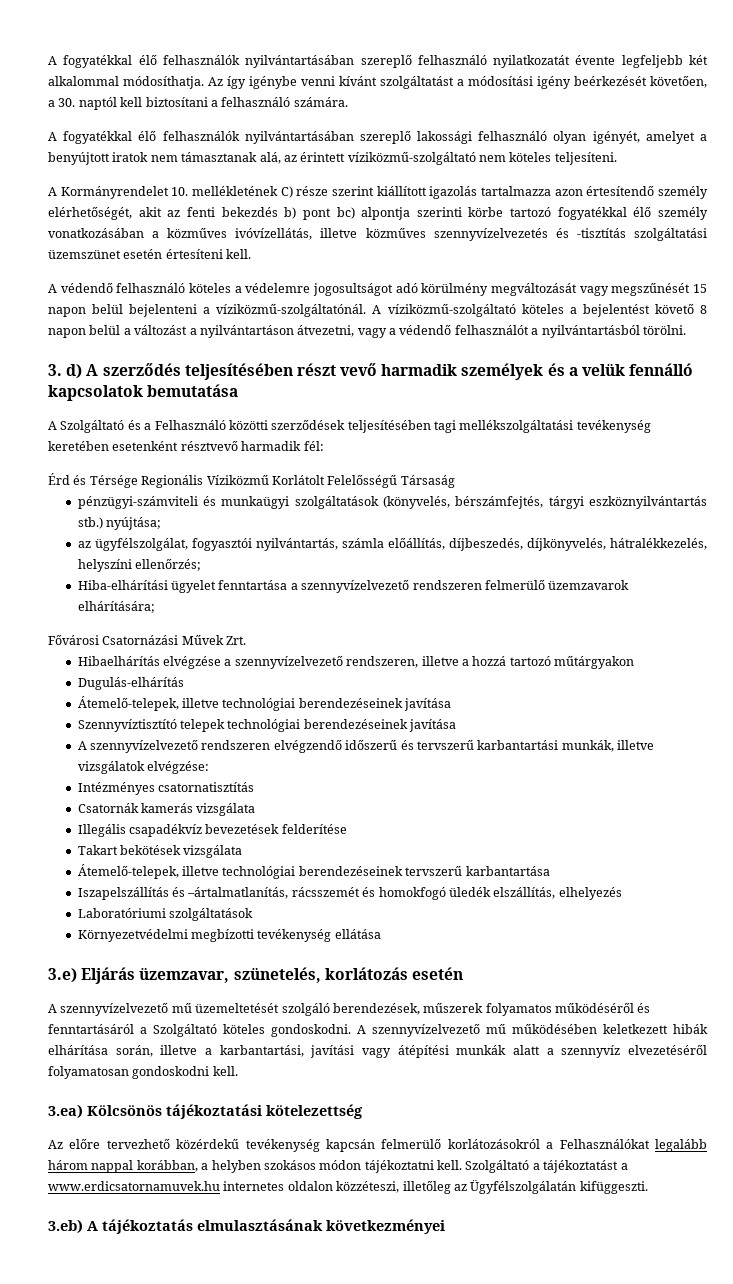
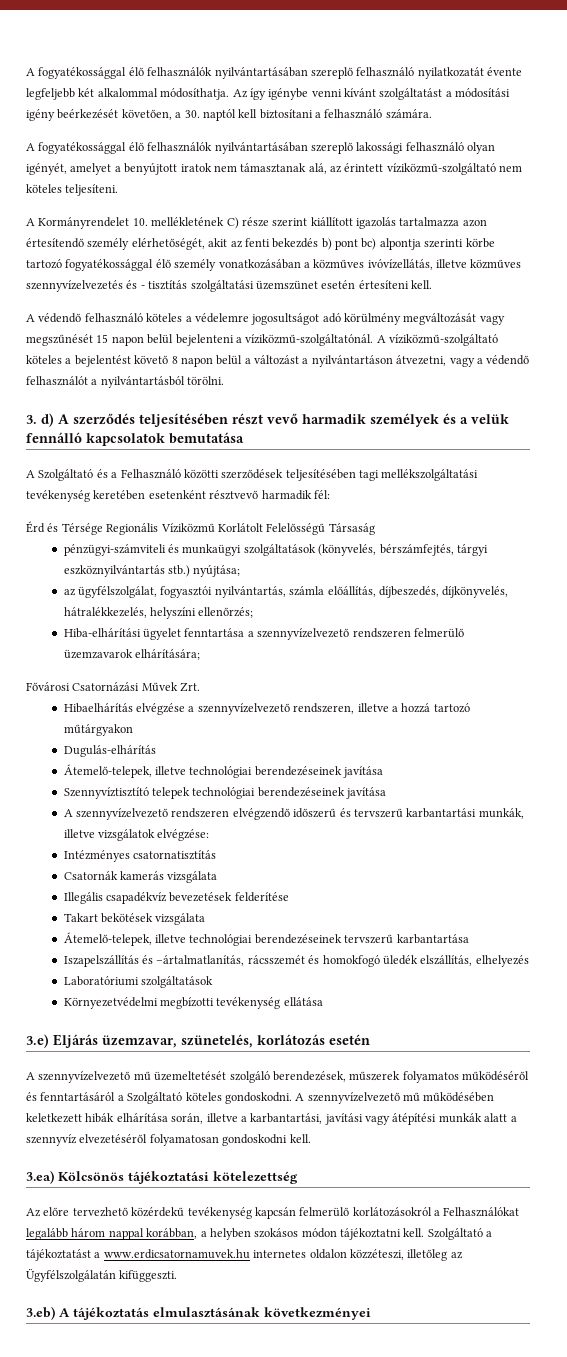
- A fogyatékkal élő felhasználók nyilvántartásában szereplő felhasználó nyilatkozatát évente legfeljebb két alkalommal módosíthatja.
+ A fogyatékossággal élő felhasználók nyilvántartásában szereplő felhasználó nyilatkozatát évente legfeljebb két alkalommal módosíthatja.
- A fogyatékkal élő felhasználók nyilvántartásában szereplő lakossági felhasználó olyan igényét, amelyet a benyújtott iratok nem támasztanak alá, az érintett víziközmű-szolgáltató nem köteles teljesíteni.
+ A fogyatékossággal élő felhasználók nyilvántartásában szereplő lakossági felhasználó olyan igényét, amelyet a benyújtott iratok nem támasztanak alá, az érintett víziközmű-szolgáltató nem köteles teljesíteni.
- A Kormányrendelet 10. mellékletének C) része szerint kiállított igazolás tartalmazza azon értesítendő személy elérhetőségét, akit az fenti bekezdés b) pont bc) alpontja szerinti körbe tartozó fogyatékkal élő személy vonatkozásában a közműves ivóvízellátás, illetve közműves szennyvízelvezetés és -tisztítás szolgáltatási üzemszünet esetén értesíteni kell.
+ A Kormányrendelet 10. mellékletének C) része szerint kiállított igazolás tartalmazza azon értesítendő személy elérhetőségét, akit az fenti bekezdés b) pont bc) alpontja szerinti körbe tartozó fogyatékossággal élő személy vonatkozásában a közműves ivóvízellátás, illetve közműves szennyvízelvezetés és - tisztítás szolgáltatási üzemszünet esetén értesíteni kell.

